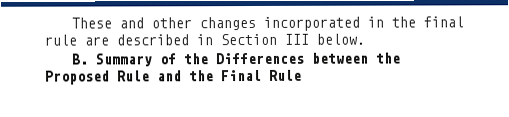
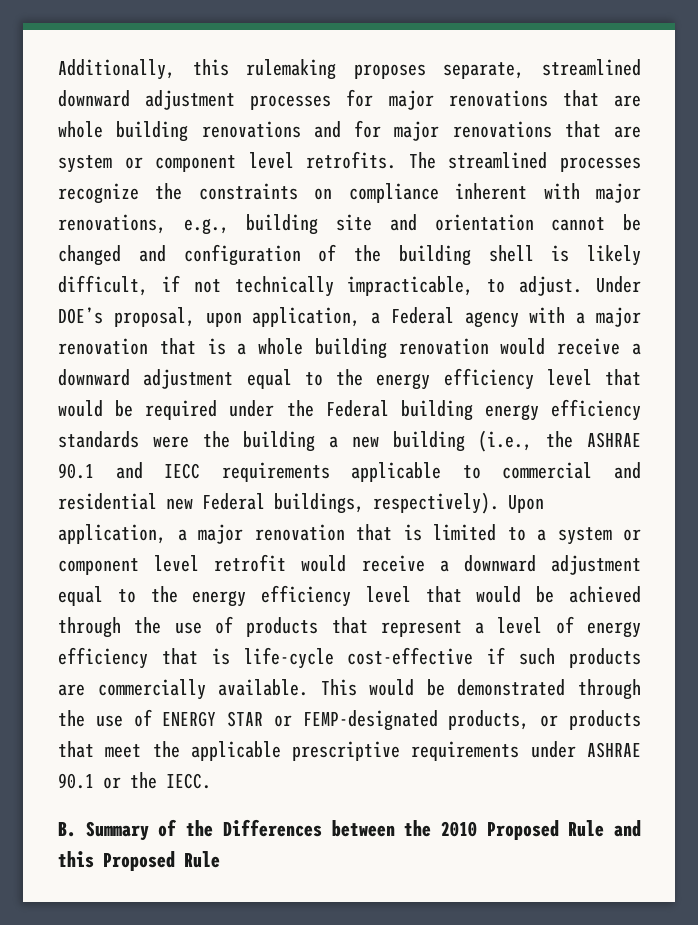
- These and other changes incorporated in the final rule are described in Section III below.
+ Additionally, this rulemaking proposes separate, streamlined downward adjustment processes for major renovations that are whole building renovations and for major renovations that are system or component level retrofits. The streamlined processes recognize the constraints on compliance inherent with major renovations, e.g., building site and orientation cannot be changed and configuration of the building shell is likely difficult, if not technically impracticable, to adjust. Under DOE’s proposal, upon application, a Federal agency with a major renovation that is a whole building renovation would receive a downward adjustment equal to the energy efficiency level that would be required under the Federal building energy efficiency standards were the building a new building (i.e., the ASHRAE 90.1 and IECC requirements applicable to commercial and residential new Federal buildings, respectively). Upon application, a major renovation that is limited to a system or component level retrofit would receive a downward adjustment equal to the energy efficiency level that would be achieved through the use of products that represent a level of energy efficiency that is life-cycle cost-effective if such products are commercially available. This would be demonstrated through the use of ENERGY STAR or FEMP-designated products, or products that meet the applicable prescriptive requirements under ASHRAE 90.1 or the IECC.
- B. Summary of the Differences between the Proposed Rule and the Final Rule
+ B. Summary of the Differences between the 2010 Proposed Rule and this Proposed Rule

